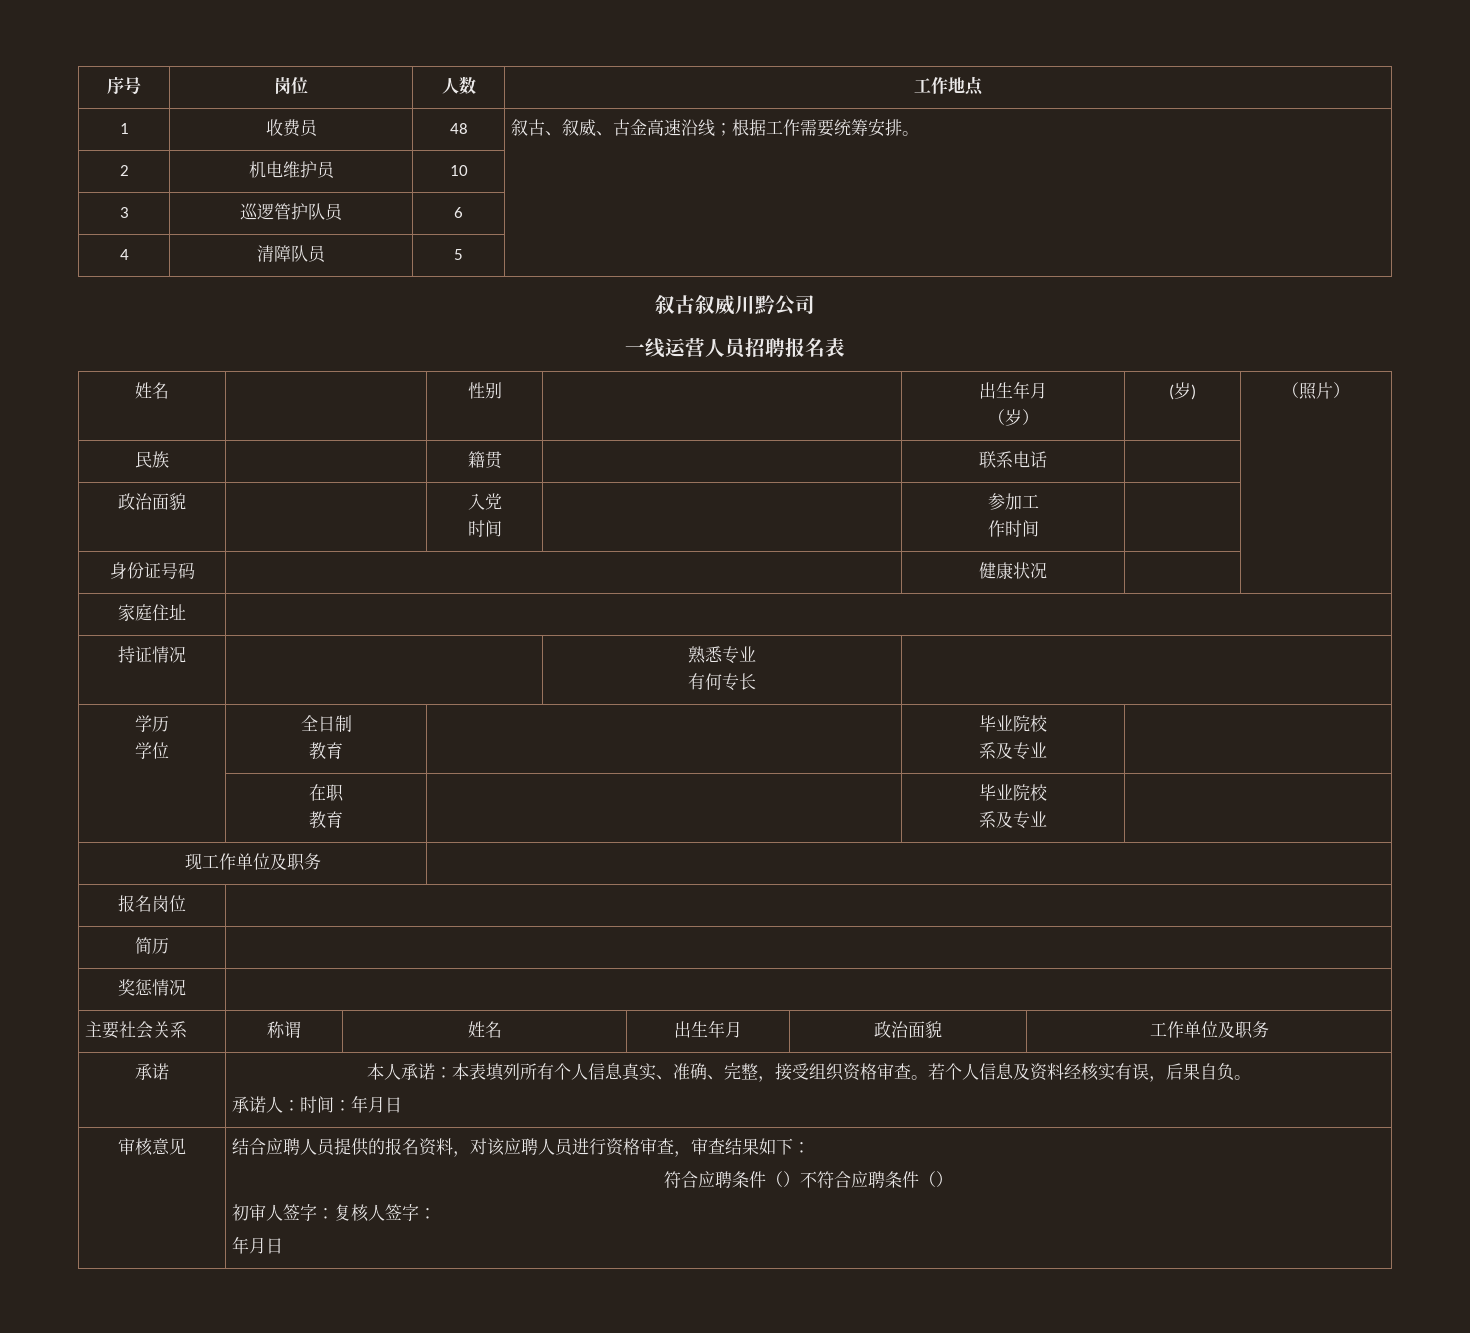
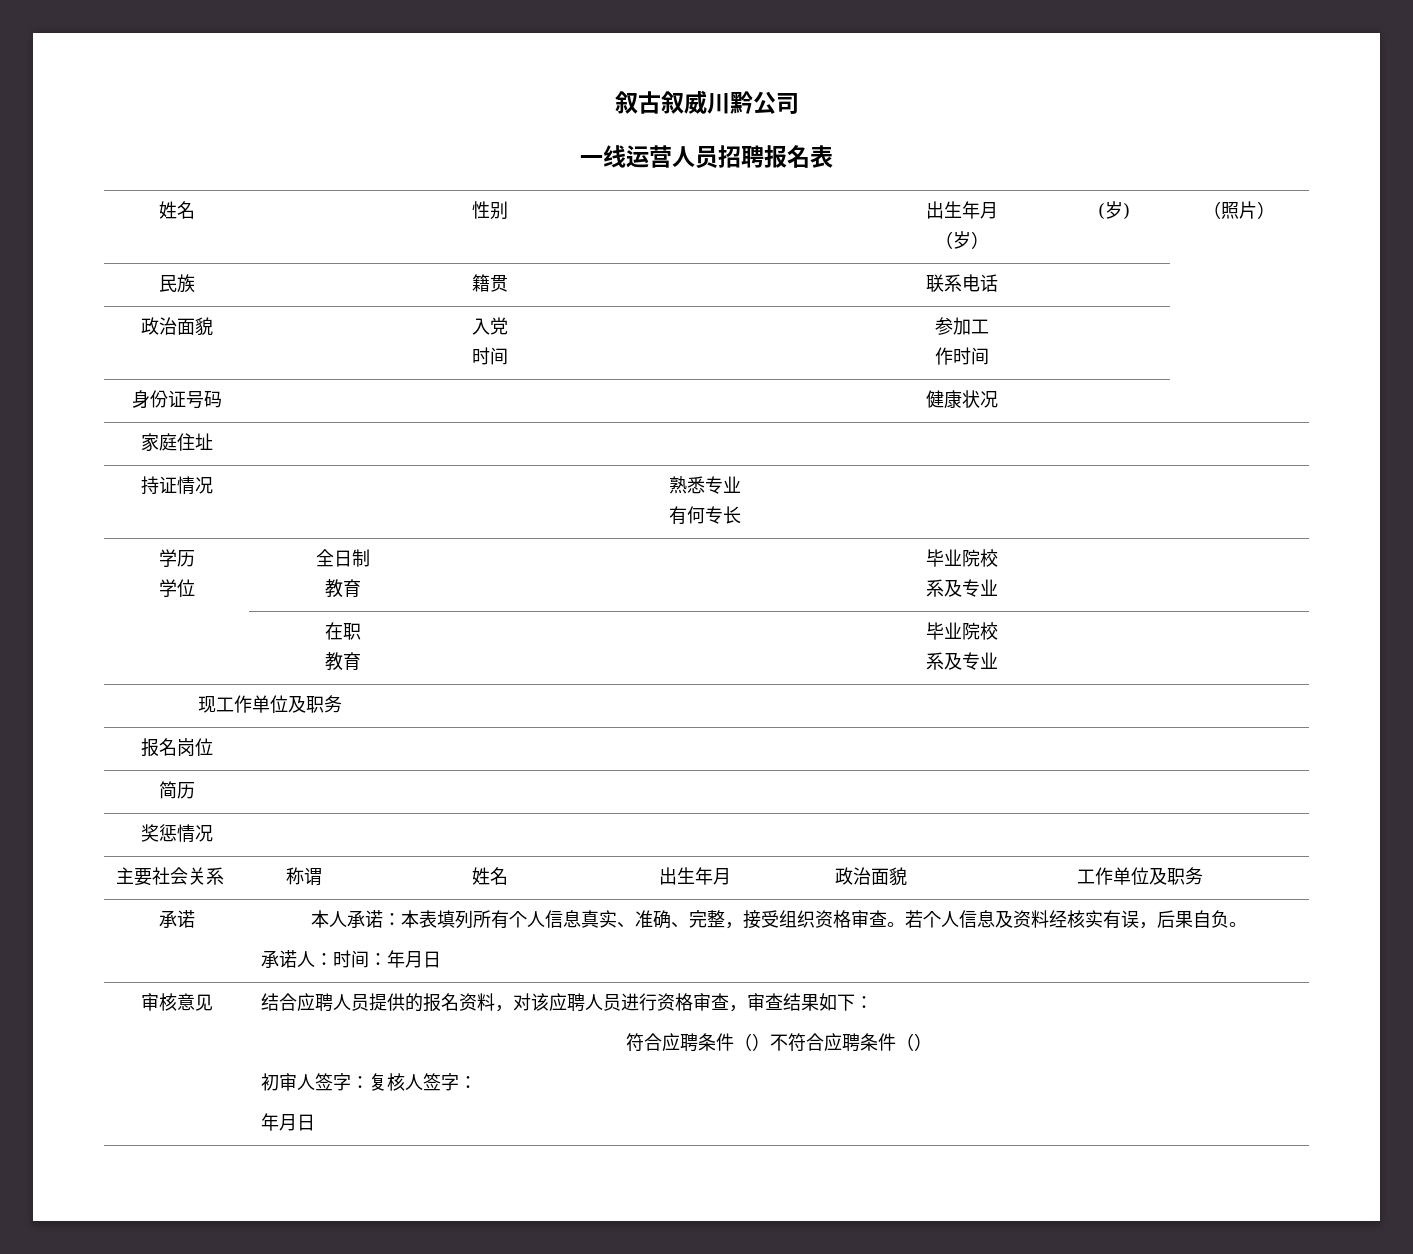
- 序号 | 岗位 | 人数 | 工作地点
- 1 | 收费员 | 48 | 叙古、叙威、古金高速沿线；根据工作需要统筹安排。
- 2 | 机电维护员 | 10 |
- 3 | 巡逻管护队员 | 6 |
- 4 | 清障队员 | 5 |

